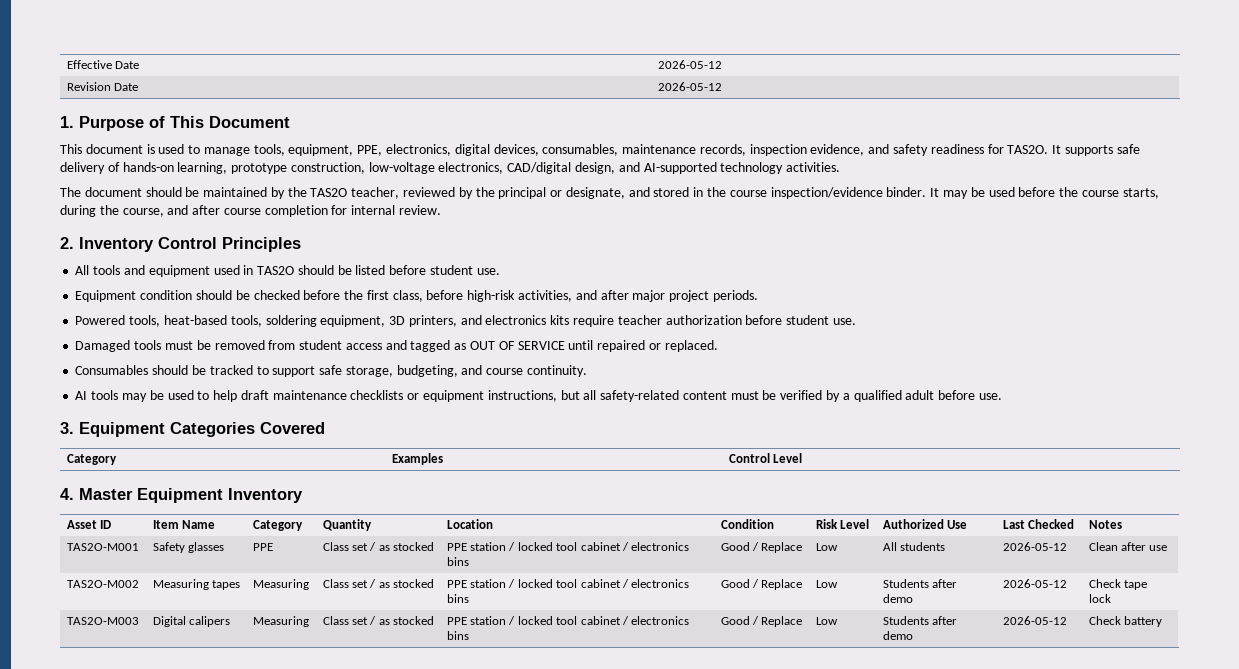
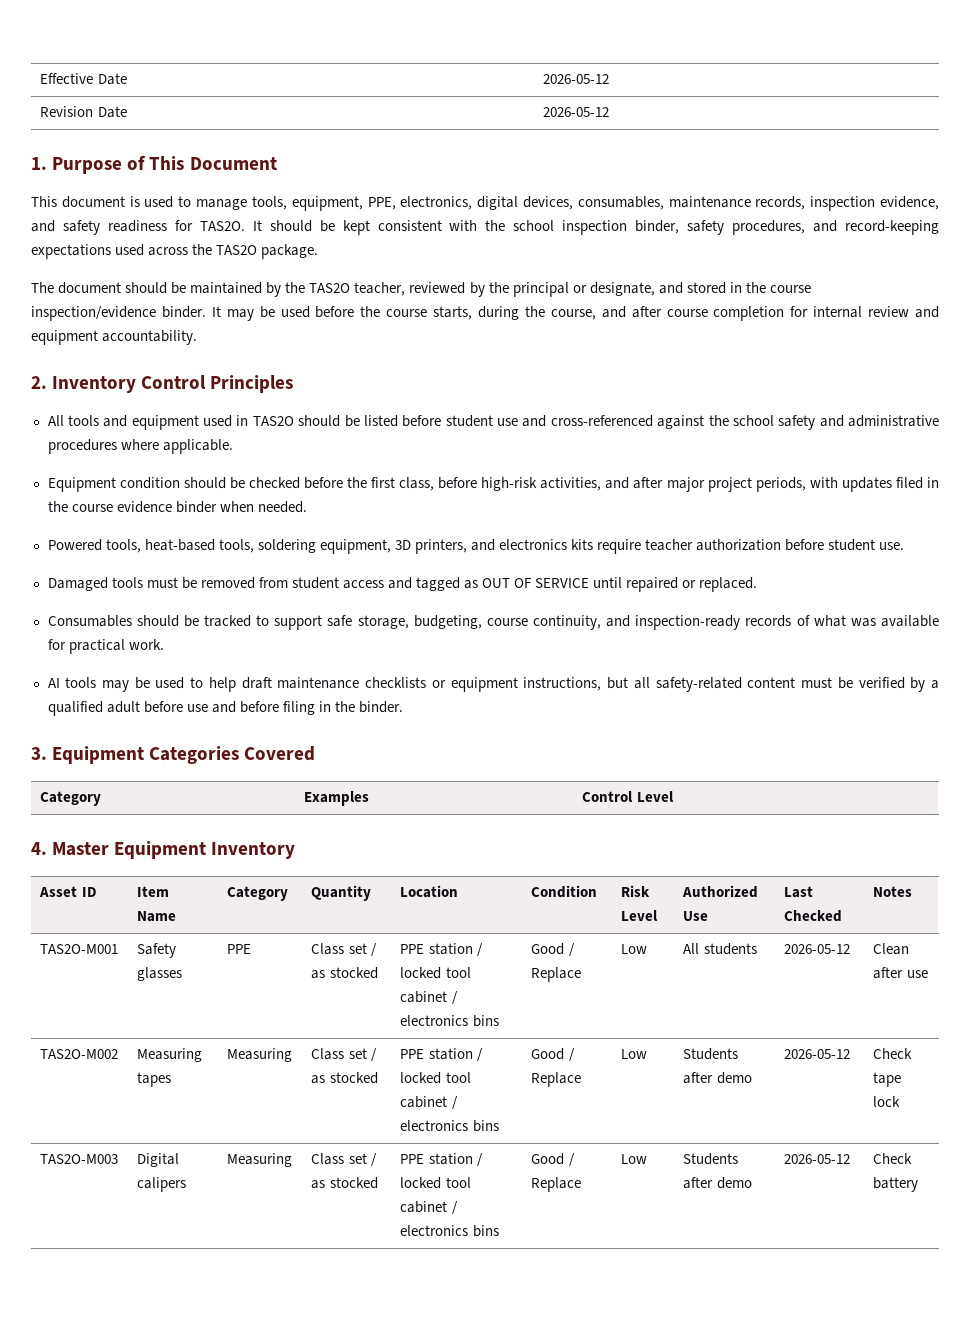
- It supports safe delivery of hands-on learning, prototype construction, low-voltage electronics, CAD/digital design, and AI-supported technology activities.
+ It should be kept consistent with the school inspection binder, safety procedures, and record-keeping expectations used across the TAS2O package.
- It may be used before the course starts, during the course, and after course completion for internal review.
+ It may be used before the course starts, during the course, and after course completion for internal review and equipment accountability.
- All tools and equipment used in TAS2O should be listed before student use.
+ All tools and equipment used in TAS2O should be listed before student use and cross-referenced against the school safety and administrative procedures where applicable.
- Equipment condition should be checked before the first class, before high-risk activities, and after major project periods.
+ Equipment condition should be checked before the first class, before high-risk activities, and after major project periods, with updates filed in the course evidence binder when needed.
- Consumables should be tracked to support safe storage, budgeting, and course continuity.
+ Consumables should be tracked to support safe storage, budgeting, course continuity, and inspection-ready records of what was available for practical work.
- AI tools may be used to help draft maintenance checklists or equipment instructions, but all safety-related content must be verified by a qualified adult before use.
+ AI tools may be used to help draft maintenance checklists or equipment instructions, but all safety-related content must be verified by a qualified adult before use and before filing in the binder.

